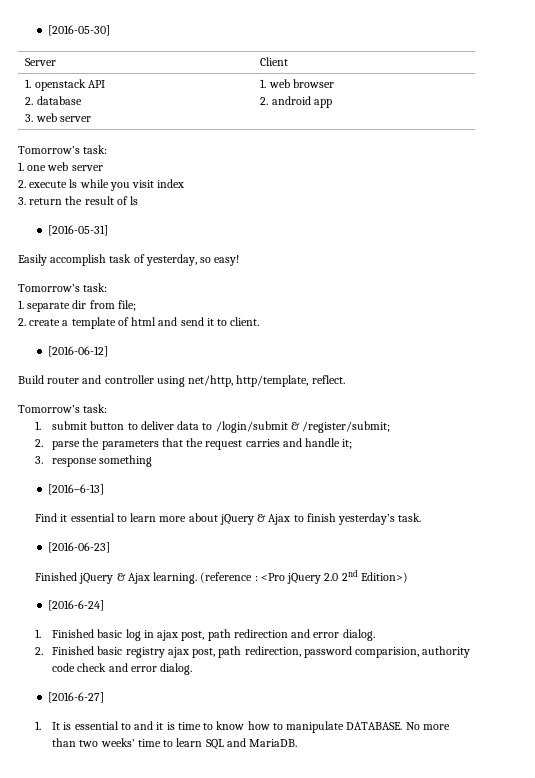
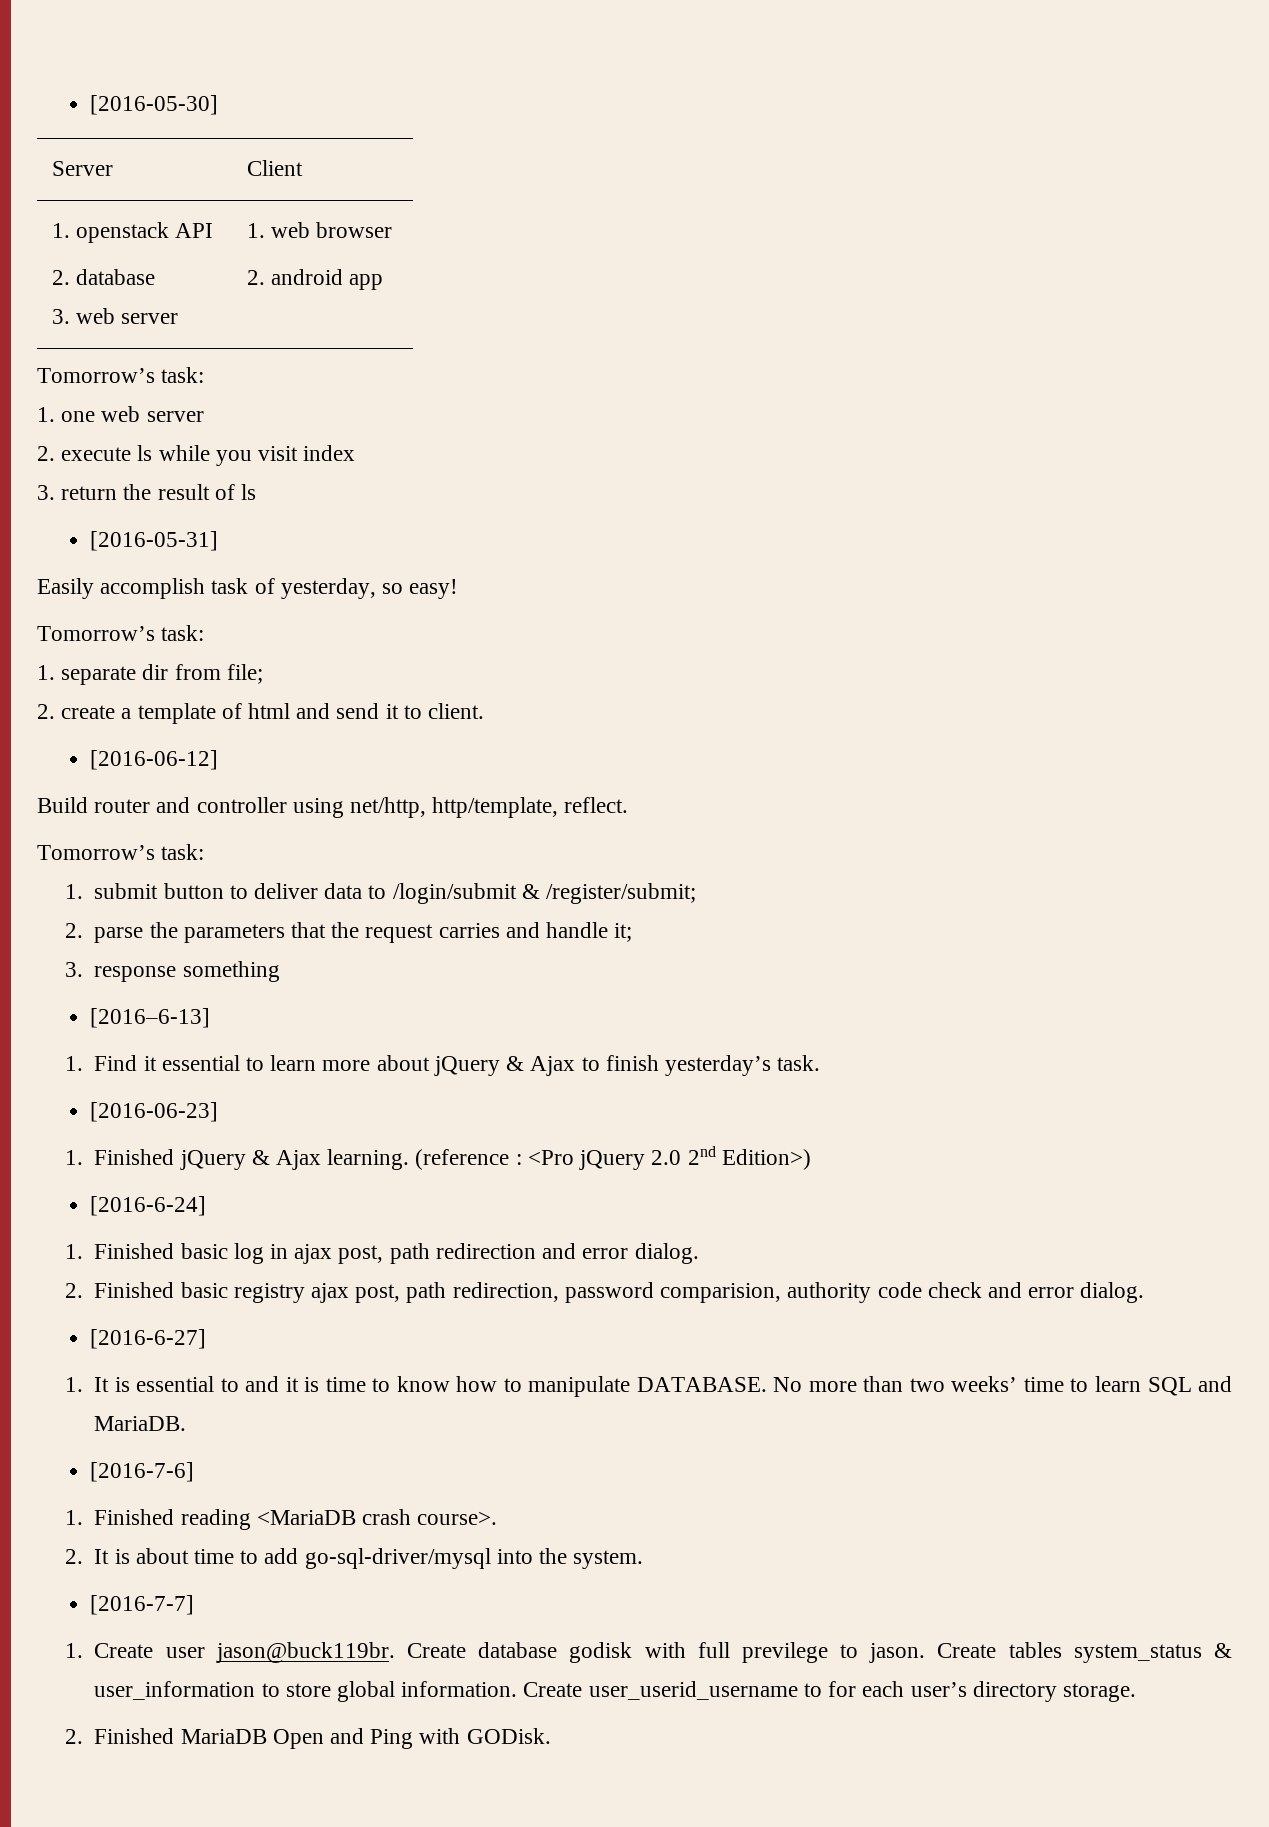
- Find it essential to learn more about jQuery & Ajax to finish yesterday’s task.
+ 1. Find it essential to learn more about jQuery & Ajax to finish yesterday’s task.
- Finished jQuery & Ajax learning.
+ 1. Finished jQuery & Ajax learning.
+ [2016-7-6]
+ 1. Finished reading <MariaDB crash course>.
+ 2. It is about time to add go-sql-driver/mysql into the system.
+ [2016-7-7]
+ 1. Create user jason@buck119br. Create database godisk with full previlege to jason. Create tables system_status & user_information to store global information. Create user_userid_username to for each user’s directory storage.
+ 2. Finished MariaDB Open and Ping with GODisk.

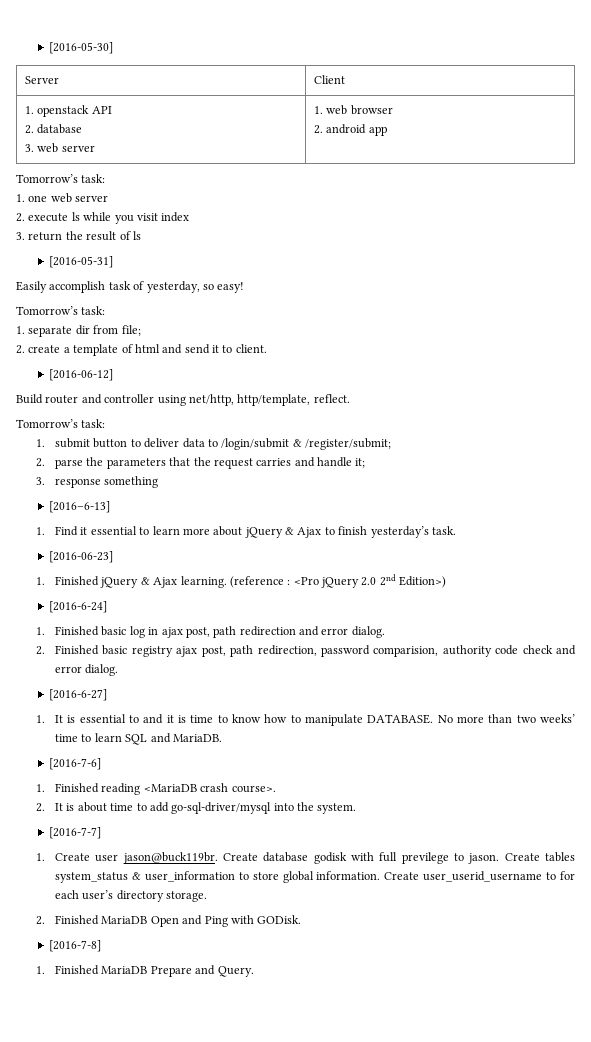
+ [2016-7-8]
+ 1. Finished MariaDB Prepare and Query.

